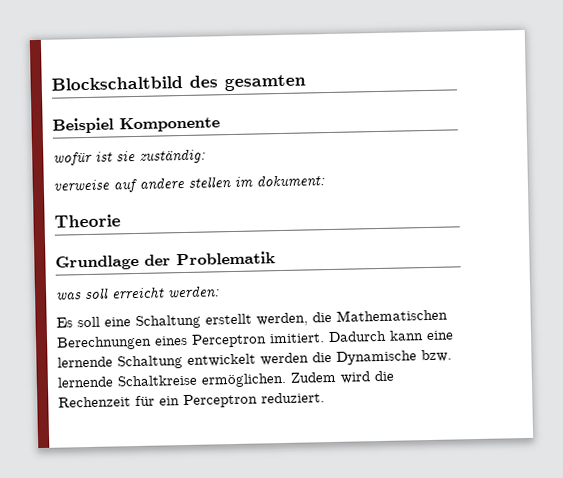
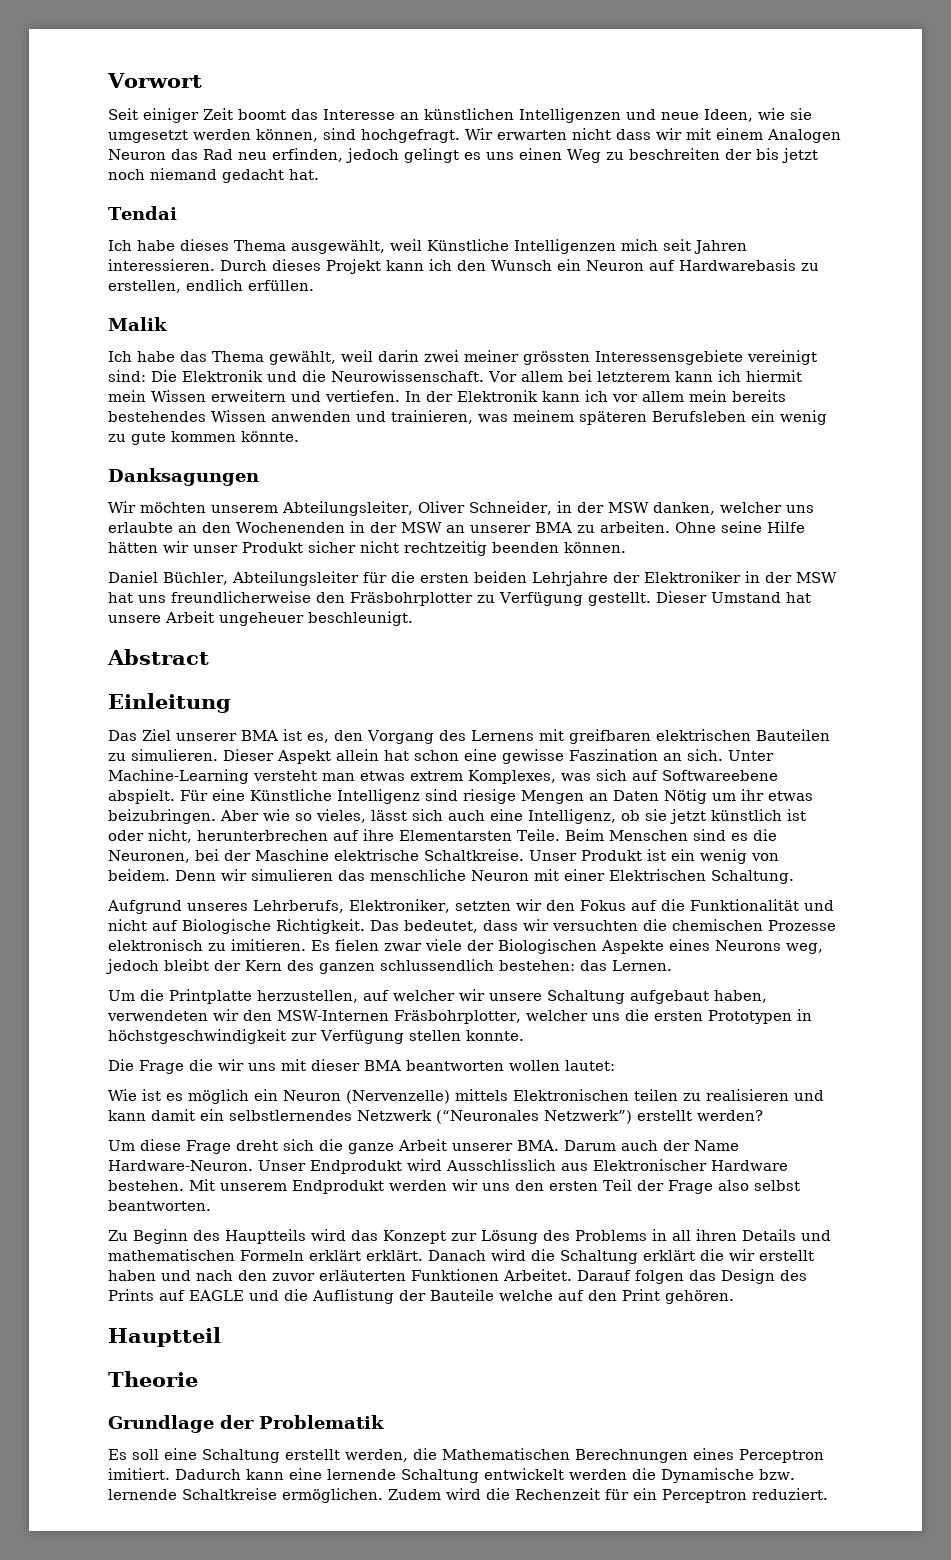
- Blockschaltbild des gesamten
- Beispiel Komponente
- wofür ist sie zuständig:
- verweise auf andere stellen im dokument:
+ Vorwort
+ Seit einiger Zeit boomt das Interesse an künstlichen Intelligenzen und neue Ideen, wie sie umgesetzt werden können, sind hochgefragt. Wir erwarten nicht dass wir mit einem Analogen Neuron das Rad neu erfinden, jedoch gelingt es uns einen Weg zu beschreiten der bis jetzt noch niemand gedacht hat.
+ Tendai
+ Ich habe dieses Thema ausgewählt, weil Künstliche Intelligenzen mich seit Jahren interessieren. Durch dieses Projekt kann ich den Wunsch ein Neuron auf Hardwarebasis zu erstellen, endlich erfüllen.
+ Malik
+ Ich habe das Thema gewählt, weil darin zwei meiner grössten Interessensgebiete vereinigt sind: Die Elektronik und die Neurowissenschaft. Vor allem bei letzterem kann ich hiermit mein Wissen erweitern und vertiefen. In der Elektronik kann ich vor allem mein bereits bestehendes Wissen anwenden und trainieren, was meinem späteren Berufsleben ein wenig zu gute kommen könnte.
+ Danksagungen
+ Wir möchten unserem Abteilungsleiter, Oliver Schneider, in der MSW danken, welcher uns erlaubte an den Wochenenden in der MSW an unserer BMA zu arbeiten. Ohne seine Hilfe hätten wir unser Produkt sicher nicht rechtzeitig beenden können.
+ Daniel Büchler, Abteilungsleiter für die ersten beiden Lehrjahre der Elektroniker in der MSW hat uns freundlicherweise den Fräsbohrplotter zu Verfügung gestellt. Dieser Umstand hat unsere Arbeit ungeheuer beschleunigt.
+ Abstract
+ Einleitung
+ Das Ziel unserer BMA ist es, den Vorgang des Lernens mit greifbaren elektrischen Bauteilen zu simulieren. Dieser Aspekt allein hat schon eine gewisse Faszination an sich. Unter Machine-Learning versteht man etwas extrem Komplexes, was sich auf Softwareebene abspielt. Für eine Künstliche Intelligenz sind riesige Mengen an Daten Nötig um ihr etwas beizubringen. Aber wie so vieles, lässt sich auch eine Intelligenz, ob sie jetzt künstlich ist oder nicht, herunterbrechen auf ihre Elementarsten Teile. Beim Menschen sind es die Neuronen, bei der Maschine elektrische Schaltkreise. Unser Produkt ist ein wenig von beidem. Denn wir simulieren das menschliche Neuron mit einer Elektrischen Schaltung.
+ Aufgrund unseres Lehrberufs, Elektroniker, setzten wir den Fokus auf die Funktionalität und nicht auf Biologische Richtigkeit. Das bedeutet, dass wir versuchten die chemischen Prozesse elektronisch zu imitieren. Es fielen zwar viele der Biologischen Aspekte eines Neurons weg, jedoch bleibt der Kern des ganzen schlussendlich bestehen: das Lernen.
+ Um die Printplatte herzustellen, auf welcher wir unsere Schaltung aufgebaut haben, verwendeten wir den MSW-Internen Fräsbohrplotter, welcher uns die ersten Prototypen in höchstgeschwindigkeit zur Verfügung stellen konnte.
+ Die Frage die wir uns mit dieser BMA beantworten wollen lautet:
+ Wie ist es möglich ein Neuron (Nervenzelle) mittels Elektronischen teilen zu realisieren und kann damit ein selbstlernendes Netzwerk (“Neuronales Netzwerk”) erstellt werden?
+ Um diese Frage dreht sich die ganze Arbeit unserer BMA. Darum auch der Name Hardware-Neuron. Unser Endprodukt wird Ausschlisslich aus Elektronischer Hardware bestehen. Mit unserem Endprodukt werden wir uns den ersten Teil der Frage also selbst beantworten.
+ Zu Beginn des Hauptteils wird das Konzept zur Lösung des Problems in all ihren Details und mathematischen Formeln erklärt erklärt. Danach wird die Schaltung erklärt die wir erstellt haben und nach den zuvor erläuterten Funktionen Arbeitet. Darauf folgen das Design des Prints auf EAGLE und die Auflistung der Bauteile welche auf den Print gehören.
+ Hauptteil
- was soll erreicht werden:

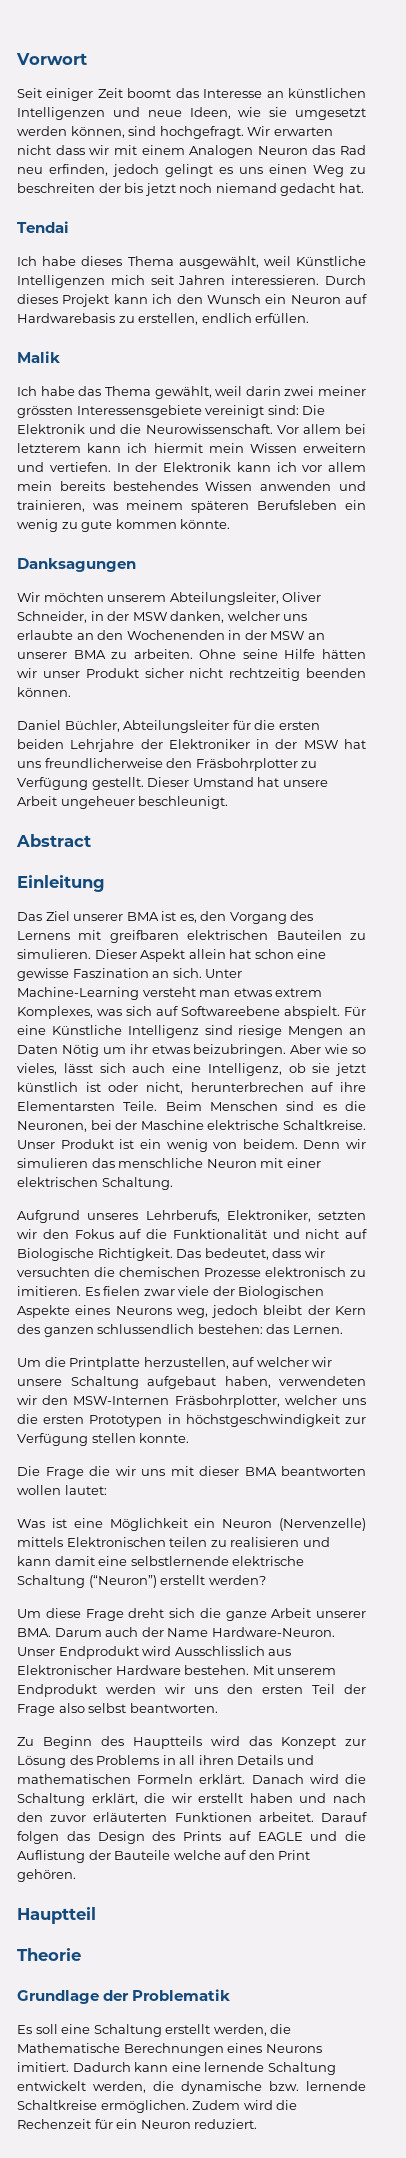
- Denn wir simulieren das menschliche Neuron mit einer Elektrischen Schaltung.
+ Denn wir simulieren das menschliche Neuron mit einer elektrischen Schaltung.
- Wie ist es möglich ein Neuron (Nervenzelle) mittels Elektronischen teilen zu realisieren und kann damit ein selbstlernendes Netzwerk (“Neuronales Netzwerk”) erstellt werden?
+ Was ist eine Möglichkeit ein Neuron (Nervenzelle) mittels Elektronischen teilen zu realisieren und kann damit eine selbstlernende elektrische Schaltung (“Neuron”) erstellt werden?
- Zu Beginn des Hauptteils wird das Konzept zur Lösung des Problems in all ihren Details und mathematischen Formeln erklärt erklärt.
+ Zu Beginn des Hauptteils wird das Konzept zur Lösung des Problems in all ihren Details und mathematischen Formeln erklärt.
- Danach wird die Schaltung erklärt die wir erstellt haben und nach den zuvor erläuterten Funktionen Arbeitet.
+ Danach wird die Schaltung erklärt, die wir erstellt haben und nach den zuvor erläuterten Funktionen arbeitet.
- Es soll eine Schaltung erstellt werden, die Mathematischen Berechnungen eines Perceptron imitiert.
+ Es soll eine Schaltung erstellt werden, die Mathematische Berechnungen eines Neurons imitiert.
- Dadurch kann eine lernende Schaltung entwickelt werden die Dynamische bzw. lernende Schaltkreise ermöglichen.
+ Dadurch kann eine lernende Schaltung entwickelt werden, die dynamische bzw. lernende Schaltkreise ermöglichen.
- Zudem wird die Rechenzeit für ein Perceptron reduziert.
+ Zudem wird die Rechenzeit für ein Neuron reduziert.

